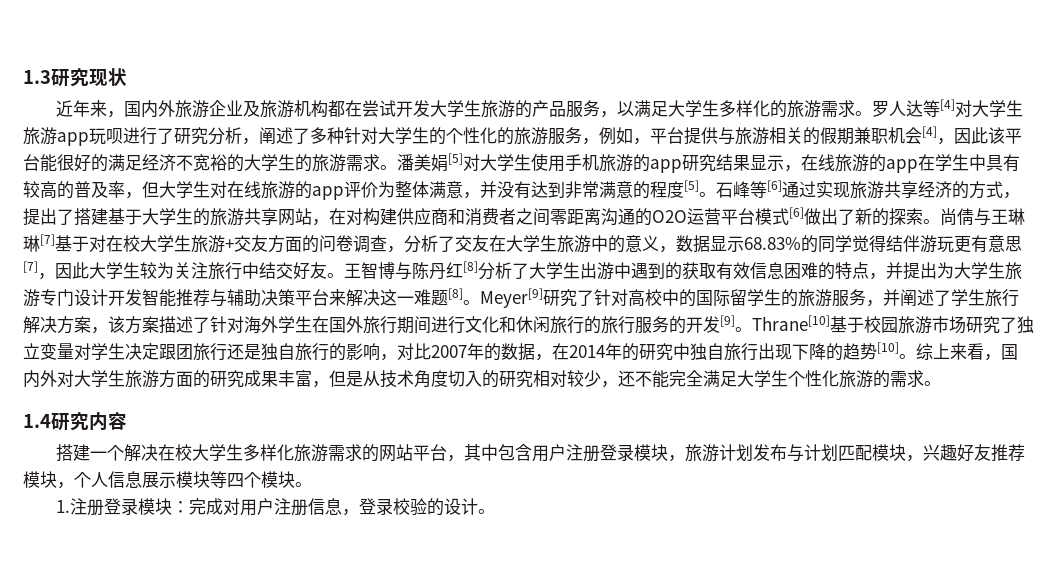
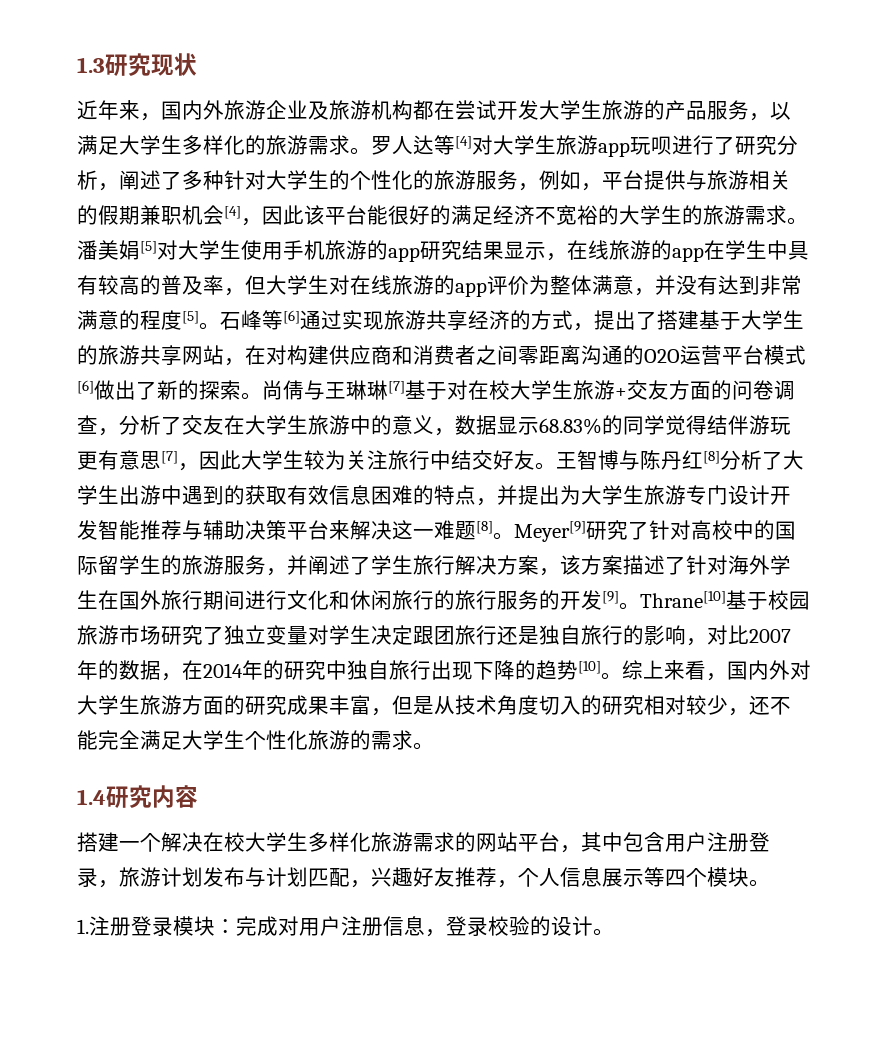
- 搭建一个解决在校大学生多样化旅游需求的网站平台，其中包含用户注册登录模块，旅游计划发布与计划匹配模块，兴趣好友推荐模块，个人信息展示模块等四个模块。
+ 搭建一个解决在校大学生多样化旅游需求的网站平台，其中包含用户注册登录，旅游计划发布与计划匹配，兴趣好友推荐，个人信息展示等四个模块。

